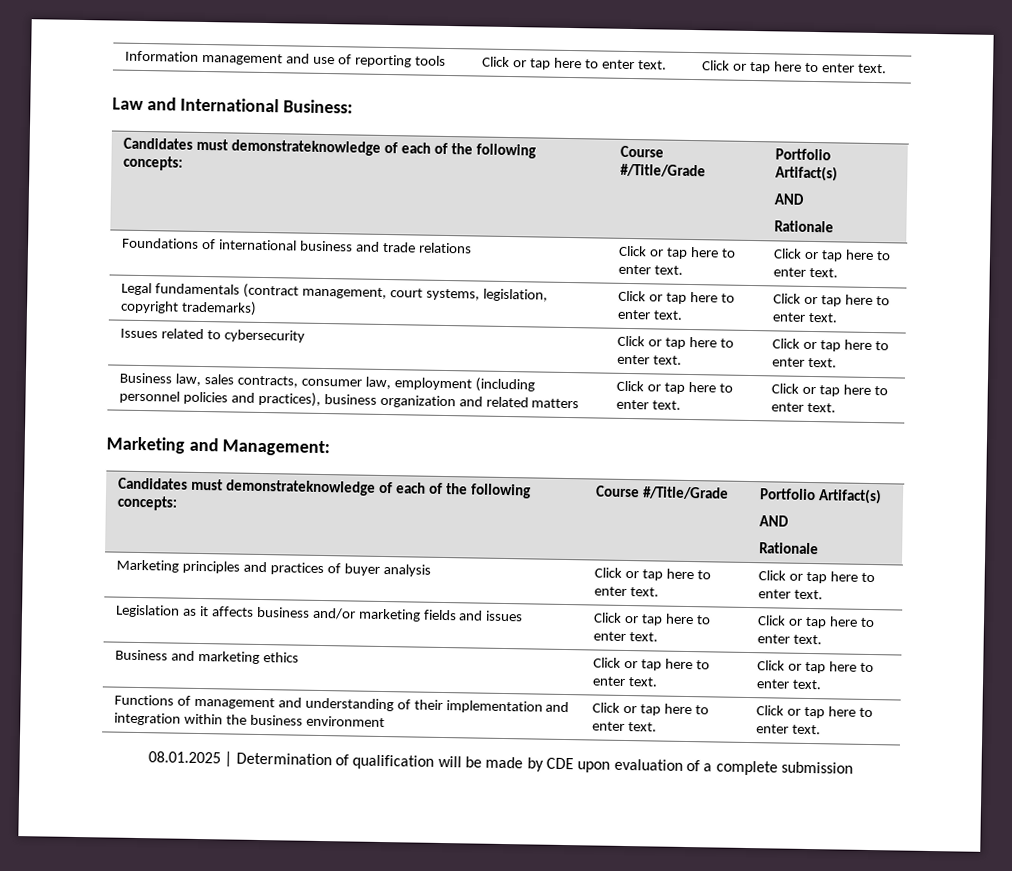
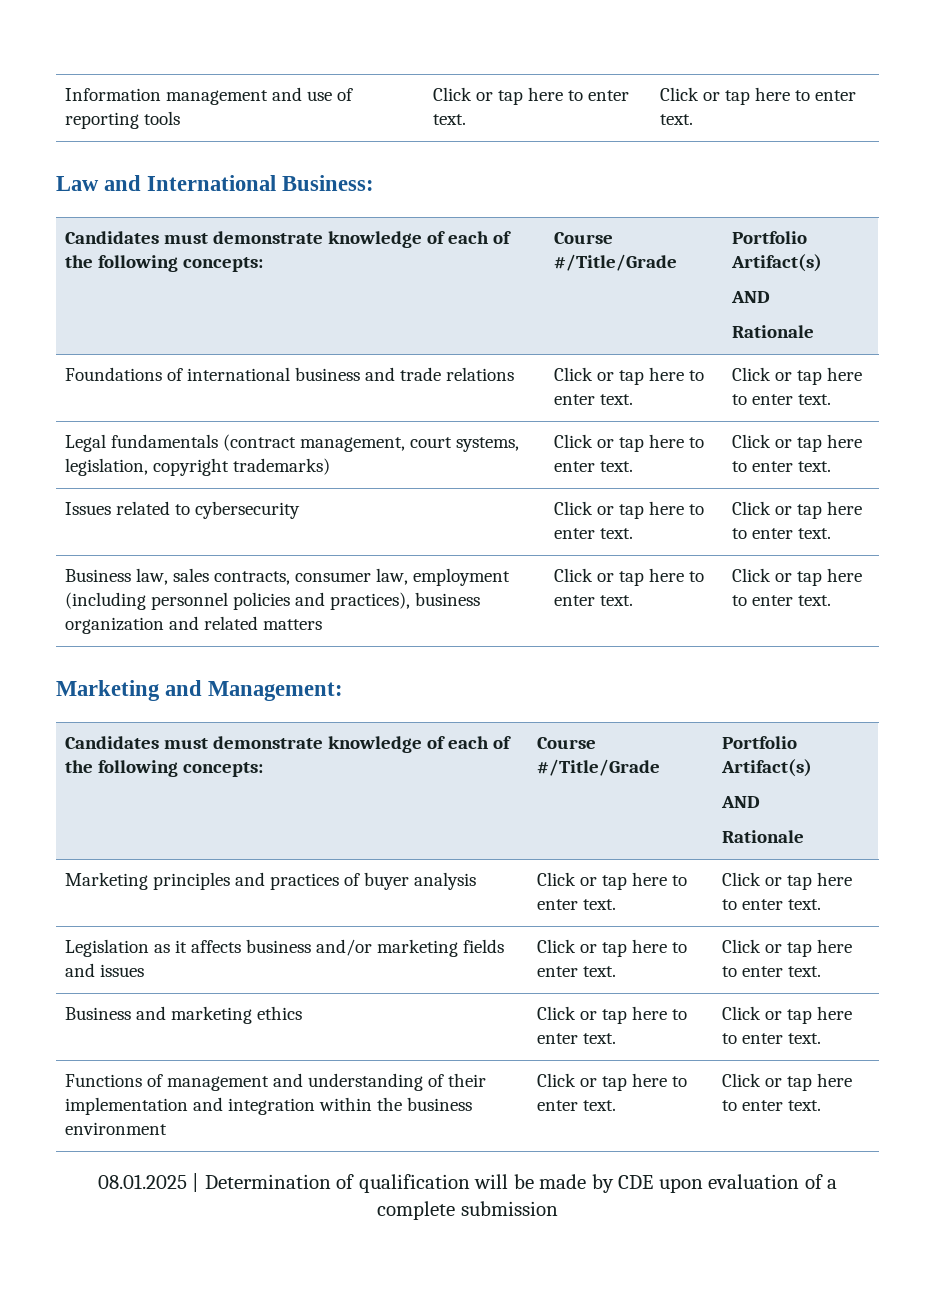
  Law and International Business:
- Candidates must demonstrateknowledge of each of the following concepts: | Course #/Title/Grade | Portfolio Artifact(s)
+ Candidates must demonstrate knowledge of each of the following concepts: | Course #/Title/Grade | Portfolio Artifact(s)
  Marketing and Management:
- Candidates must demonstrateknowledge of each of the following concepts: | Course #/Title/Grade | Portfolio Artifact(s)
+ Candidates must demonstrate knowledge of each of the following concepts: | Course #/Title/Grade | Portfolio Artifact(s)

